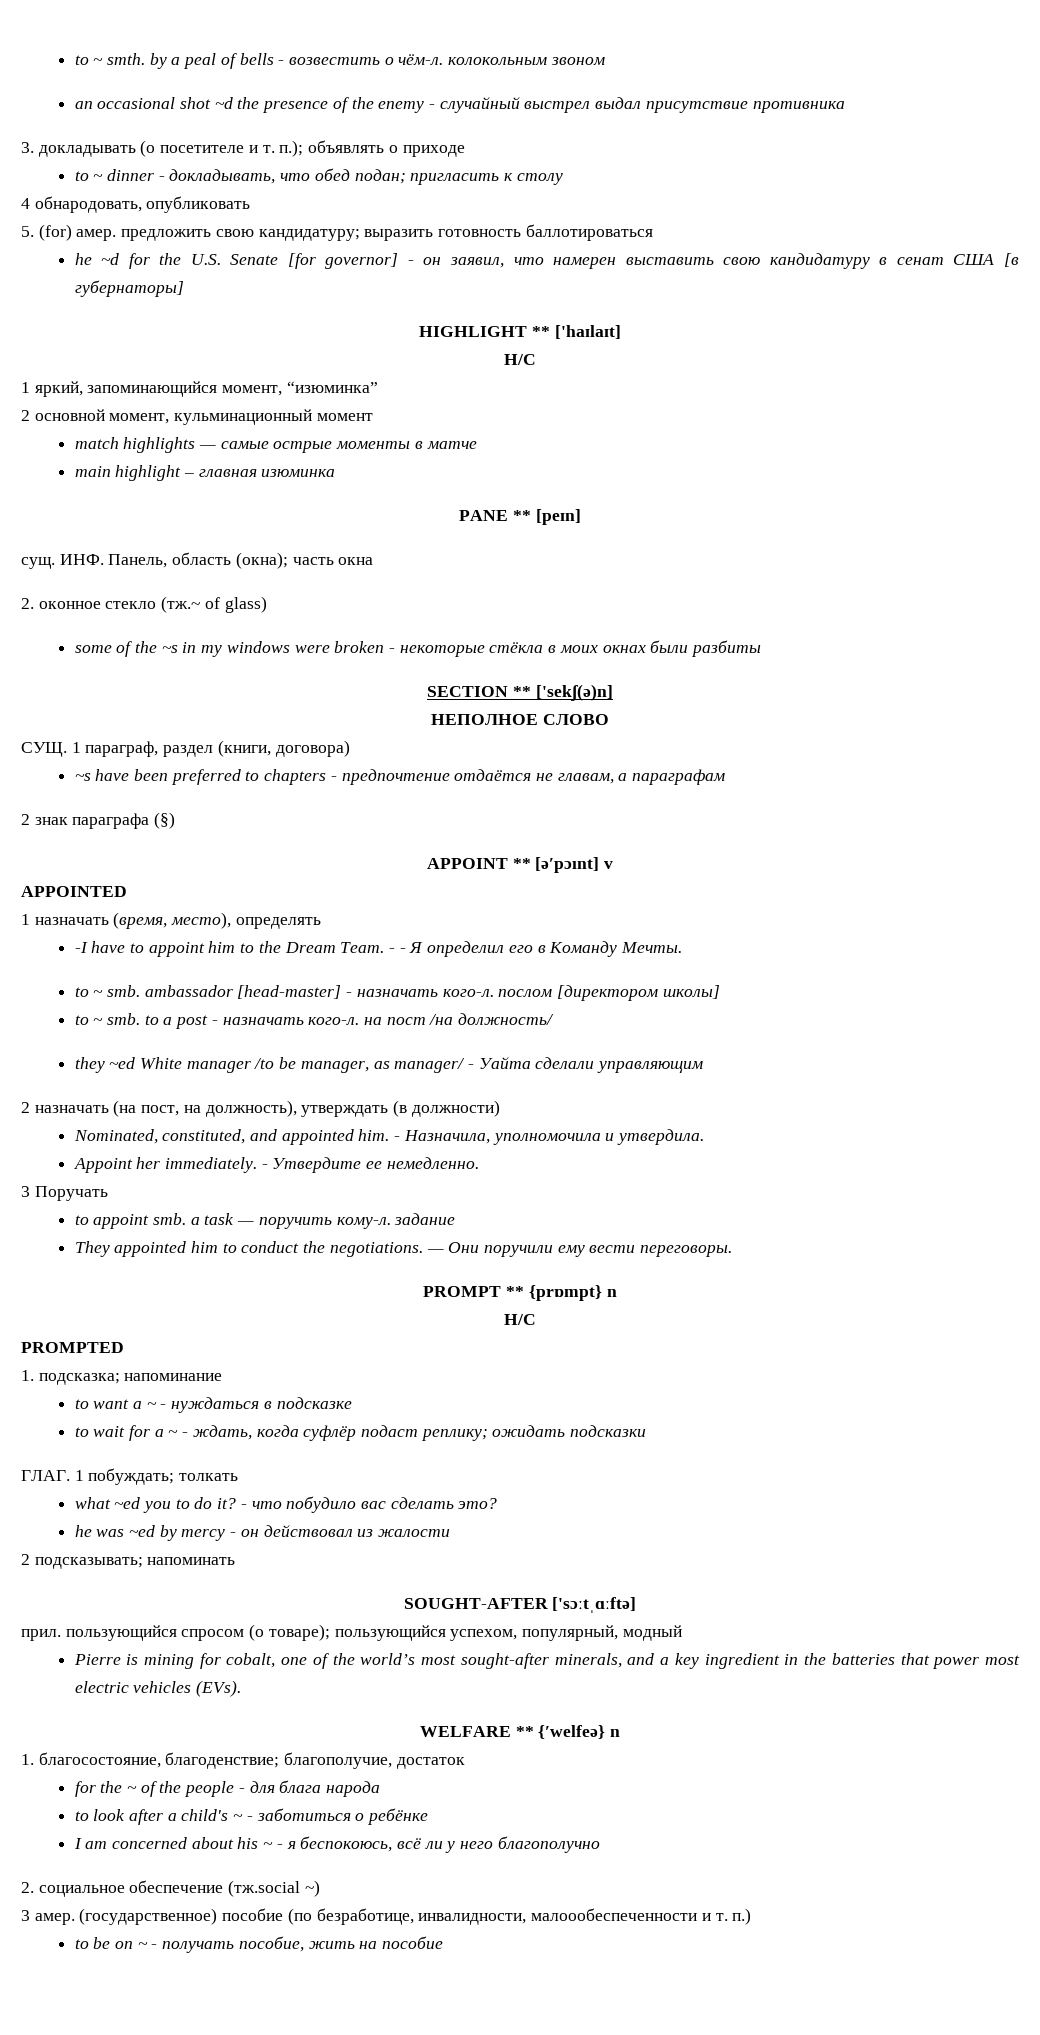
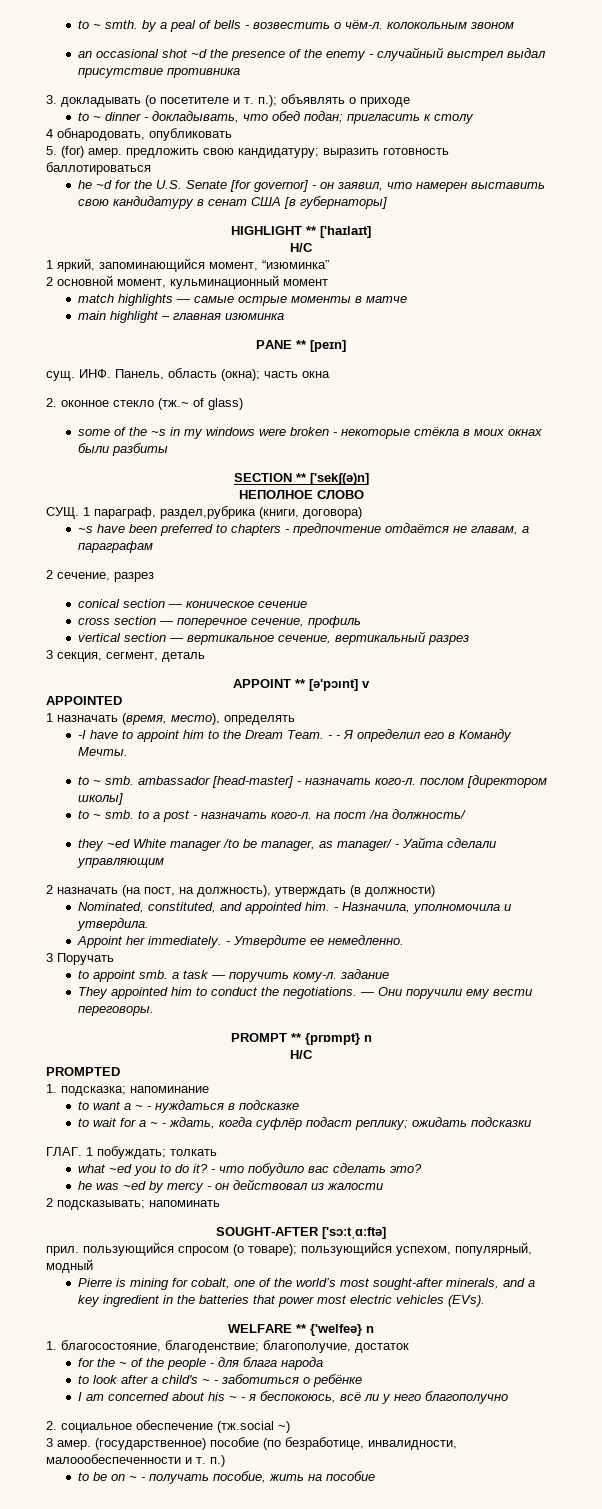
- СУЩ. 1 параграф, раздел (книги, договора)
+ СУЩ. 1 параграф, раздел,рубрика (книги, договора)
- 2 знак параграфа (§)
+ 2 сечение, разрез
+ conical section — коническое сечение
+ cross section — поперечное сечение, профиль
+ vertical section — вертикальное сечение, вертикальный разрез
+ 3 секция, сегмент, деталь

